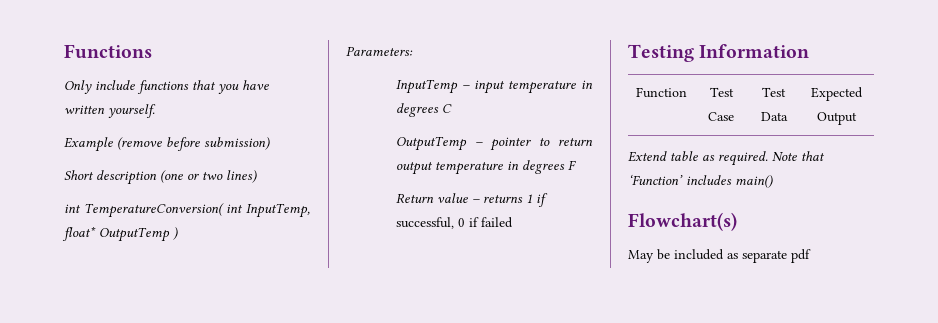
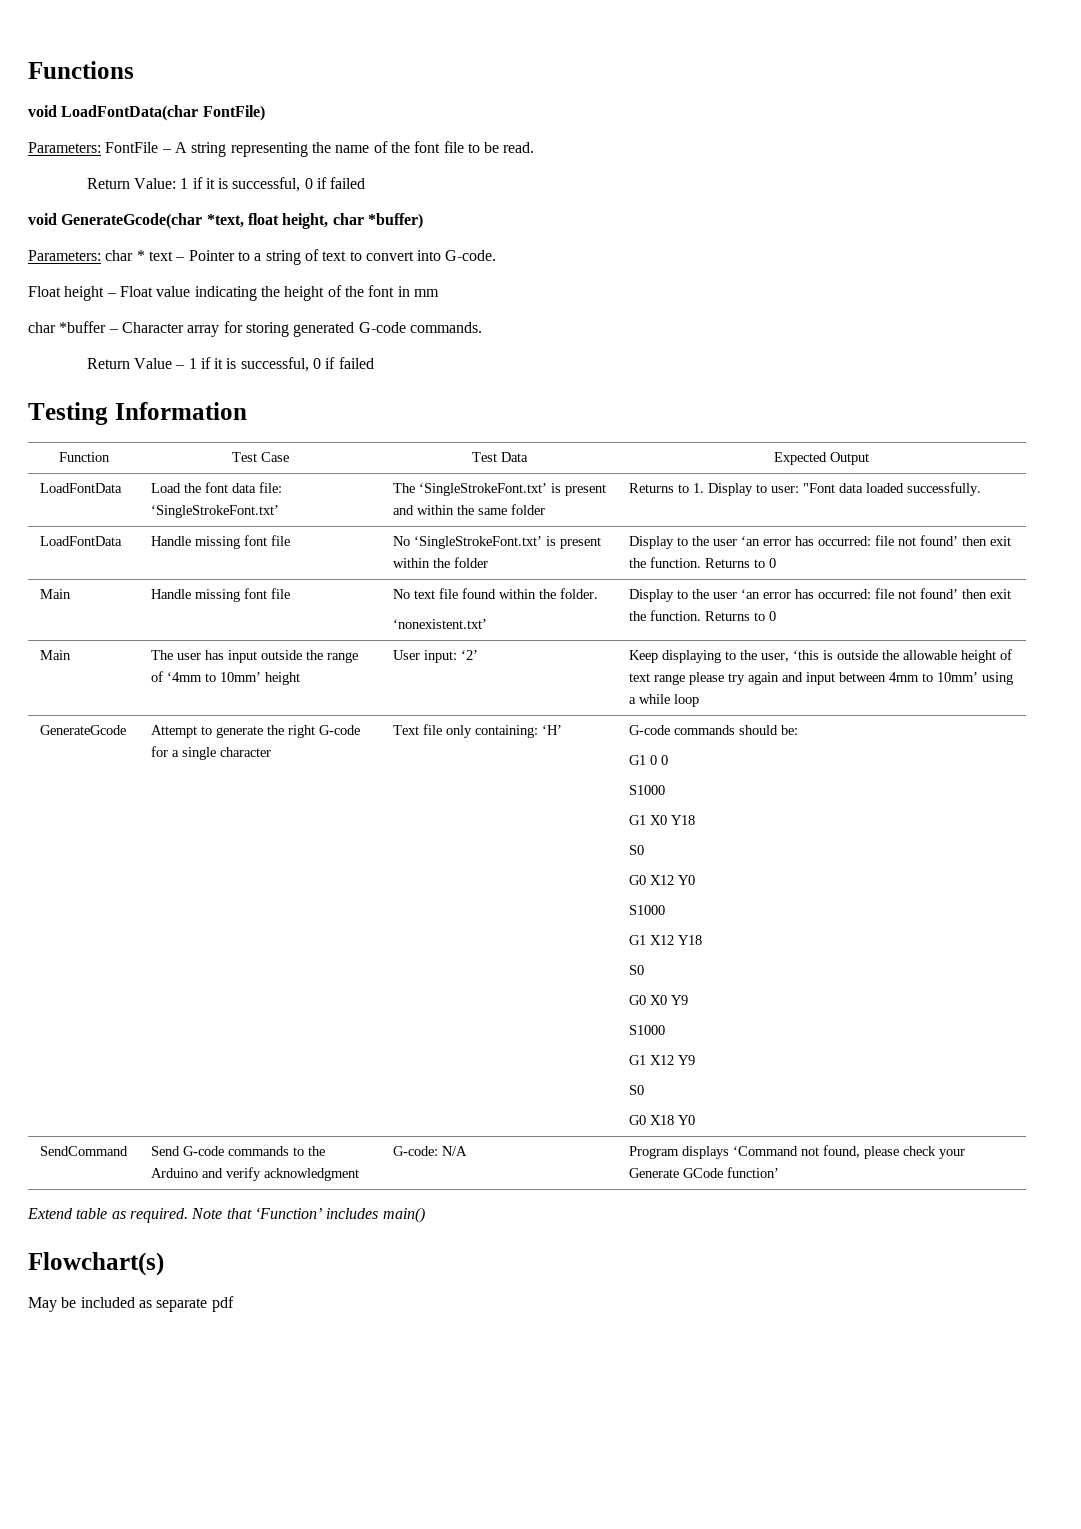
- Only include functions that you have written yourself.
- Example (remove before submission)
- Short description (one or two lines)
- int TemperatureConversion( int InputTemp, float* OutputTemp )
- Parameters:
- InputTemp – input temperature in degrees C
- OutputTemp – pointer to return output temperature in degrees F
- Return value – returns 1 if successful, 0 if failed
+ void LoadFontData(char FontFile)
+ Parameters: FontFile – A string representing the name of the font file to be read.
+ Return Value: 1 if it is successful, 0 if failed
+ void GenerateGcode(char *text, float height, char *buffer)
+ Parameters: char * text – Pointer to a string of text to convert into G-code.
+ Float height – Float value indicating the height of the font in mm
+ char *buffer – Character array for storing generated G-code commands.
+ Return Value – 1 if it is successful, 0 if failed
+ LoadFontData | Load the font data file: ‘SingleStrokeFont.txt’ | The ‘SingleStrokeFont.txt’ is present and within the same folder | Returns to 1. Display to user: "Font data loaded successfully.
+ LoadFontData | Handle missing font file | No ‘SingleStrokeFont.txt’ is present within the folder | Display to the user ‘an error has occurred: file not found’ then exit the function. Returns to 0
+ Main | Handle missing font file | No text file found within the folder.
+ ‘nonexistent.txt’ | Display to the user ‘an error has occurred: file not found’ then exit the function. Returns to 0
+ Main | The user has input outside the range of ‘4mm to 10mm’ height | User input: ‘2’ | Keep displaying to the user, ‘this is outside the allowable height of text range please try again and input between 4mm to 10mm’ using a while loop
+ GenerateGcode | Attempt to generate the right G-code for a single character | Text file only containing: ‘H’ | G-code commands should be:
+ G1 0 0
+ S1000
+ G1 X0 Y18
+ S0
+ G0 X12 Y0
+ S1000
+ G1 X12 Y18
+ S0
+ G0 X0 Y9
+ S1000
+ G1 X12 Y9
+ S0
+ G0 X18 Y0
+ SendCommand | Send G-code commands to the Arduino and verify acknowledgment | G-code: N/A | Program displays ‘Command not found, please check your Generate GCode function’

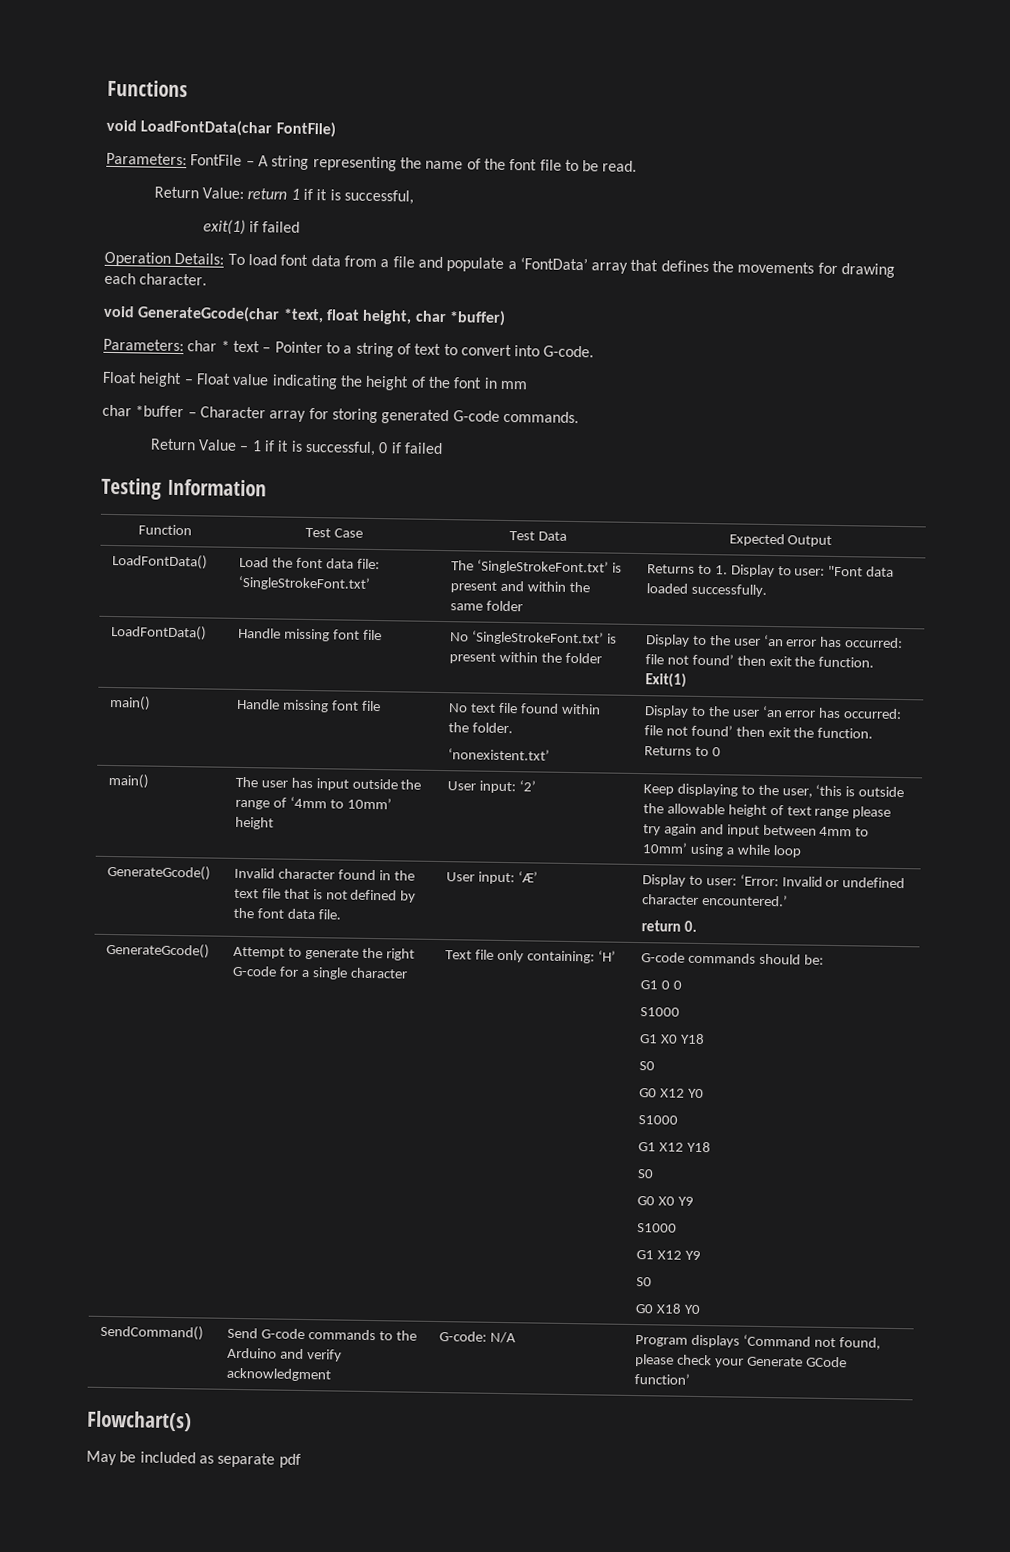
- Return Value: 1 if it is successful, 0 if failed
+ Return Value: return 1 if it is successful,
+ exit(1) if failed
+ Operation Details: To load font data from a file and populate a ‘FontData’ array that defines the movements for drawing each character.
- LoadFontData | Load the font data file: ‘SingleStrokeFont.txt’ | The ‘SingleStrokeFont.txt’ is present and within the same folder | Returns to 1. Display to user: "Font data loaded successfully.
+ LoadFontData() | Load the font data file: ‘SingleStrokeFont.txt’ | The ‘SingleStrokeFont.txt’ is present and within the same folder | Returns to 1. Display to user: "Font data loaded successfully.
- LoadFontData | Handle missing font file | No ‘SingleStrokeFont.txt’ is present within the folder | Display to the user ‘an error has occurred: file not found’ then exit the function. Returns to 0
- Main | Handle missing font file | No text file found within the folder.
+ LoadFontData() | Handle missing font file | No ‘SingleStrokeFont.txt’ is present within the folder | Display to the user ‘an error has occurred: file not found’ then exit the function. Exit(1)
+ main() | Handle missing font file | No text file found within the folder.
  ‘nonexistent.txt’ | Display to the user ‘an error has occurred: file not found’ then exit the function. Returns to 0
- Main
+ main()
- GenerateGcode
+ GenerateGcode() | Invalid character found in the text file that is not defined by the font data file. | User input: ‘Ӕ’ | Display to user: ‘Error: Invalid or undefined character encountered.’
+ return 0.
+ GenerateGcode()
- SendCommand | Send G-code commands to the Arduino and verify acknowledgment | G-code: N/A | Program displays ‘Command not found, please check your Generate GCode function’
+ SendCommand() | Send G-code commands to the Arduino and verify acknowledgment | G-code: N/A | Program displays ‘Command not found, please check your Generate GCode function’
- Extend table as required. Note that ‘Function’ includes main()

